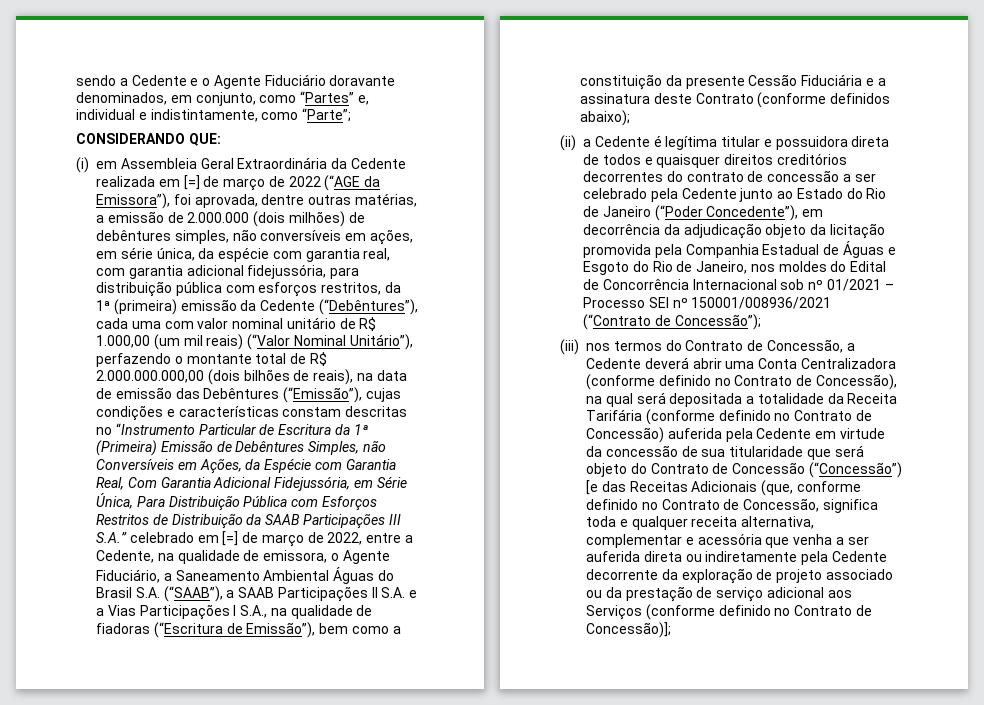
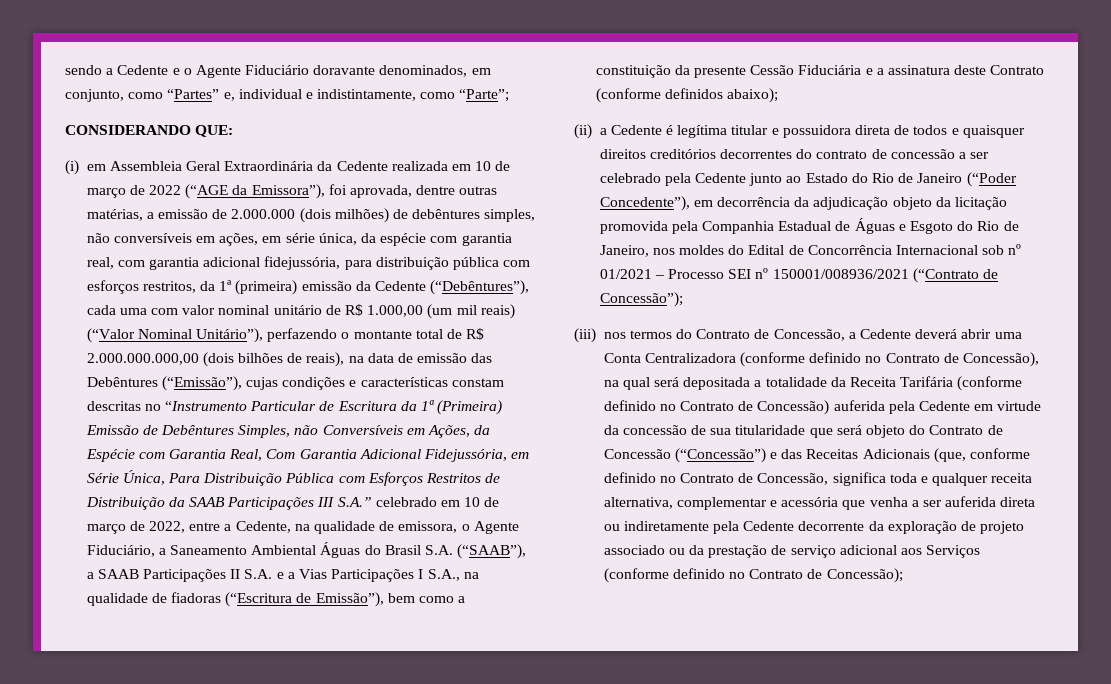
- (i) em Assembleia Geral Extraordinária da Cedente realizada em [=] de março de 2022 (“AGE da Emissora”), foi aprovada, dentre outras matérias, a emissão de 2.000.000 (dois milhões) de debêntures simples, não conversíveis em ações, em série única, da espécie com garantia real, com garantia adicional fidejussória, para distribuição pública com esforços restritos, da 1ª (primeira) emissão da Cedente (“Debêntures”), cada uma com valor nominal unitário de R$ 1.000,00 (um mil reais) (“Valor Nominal Unitário”), perfazendo o montante total de R$ 2.000.000.000,00 (dois bilhões de reais), na data de emissão das Debêntures (“Emissão”), cujas condições e características constam descritas no “Instrumento Particular de Escritura da 1ª (Primeira) Emissão de Debêntures Simples, não Conversíveis em Ações, da Espécie com Garantia Real, Com Garantia Adicional Fidejussória, em Série Única, Para Distribuição Pública com Esforços Restritos de Distribuição da SAAB Participações III S.A.” celebrado em [=] de março de 2022, entre a Cedente, na qualidade de emissora, o Agente Fiduciário, a Saneamento Ambiental Águas do Brasil S.A. (“SAAB”), a SAAB Participações II S.A. e a Vias Participações I S.A., na qualidade de fiadoras (“Escritura de Emissão”), bem como a constituição da presente Cessão Fiduciária e a assinatura deste Contrato (conforme definidos abaixo);
+ (i) em Assembleia Geral Extraordinária da Cedente realizada em 10 de março de 2022 (“AGE da Emissora”), foi aprovada, dentre outras matérias, a emissão de 2.000.000 (dois milhões) de debêntures simples, não conversíveis em ações, em série única, da espécie com garantia real, com garantia adicional fidejussória, para distribuição pública com esforços restritos, da 1ª (primeira) emissão da Cedente (“Debêntures”), cada uma com valor nominal unitário de R$ 1.000,00 (um mil reais) (“Valor Nominal Unitário”), perfazendo o montante total de R$ 2.000.000.000,00 (dois bilhões de reais), na data de emissão das Debêntures (“Emissão”), cujas condições e características constam descritas no “Instrumento Particular de Escritura da 1ª (Primeira) Emissão de Debêntures Simples, não Conversíveis em Ações, da Espécie com Garantia Real, Com Garantia Adicional Fidejussória, em Série Única, Para Distribuição Pública com Esforços Restritos de Distribuição da SAAB Participações III S.A.” celebrado em 10 de março de 2022, entre a Cedente, na qualidade de emissora, o Agente Fiduciário, a Saneamento Ambiental Águas do Brasil S.A. (“SAAB”), a SAAB Participações II S.A. e a Vias Participações I S.A., na qualidade de fiadoras (“Escritura de Emissão”), bem como a constituição da presente Cessão Fiduciária e a assinatura deste Contrato (conforme definidos abaixo);
- (iii) nos termos do Contrato de Concessão, a Cedente deverá abrir uma Conta Centralizadora (conforme definido no Contrato de Concessão), na qual será depositada a totalidade da Receita Tarifária (conforme definido no Contrato de Concessão) auferida pela Cedente em virtude da concessão de sua titularidade que será objeto do Contrato de Concessão (“Concessão”) [e das Receitas Adicionais (que, conforme definido no Contrato de Concessão, significa toda e qualquer receita alternativa, complementar e acessória que venha a ser auferida direta ou indiretamente pela Cedente decorrente da exploração de projeto associado ou da prestação de serviço adicional aos Serviços (conforme definido no Contrato de Concessão)];
+ (iii) nos termos do Contrato de Concessão, a Cedente deverá abrir uma Conta Centralizadora (conforme definido no Contrato de Concessão), na qual será depositada a totalidade da Receita Tarifária (conforme definido no Contrato de Concessão) auferida pela Cedente em virtude da concessão de sua titularidade que será objeto do Contrato de Concessão (“Concessão”) e das Receitas Adicionais (que, conforme definido no Contrato de Concessão, significa toda e qualquer receita alternativa, complementar e acessória que venha a ser auferida direta ou indiretamente pela Cedente decorrente da exploração de projeto associado ou da prestação de serviço adicional aos Serviços (conforme definido no Contrato de Concessão);

